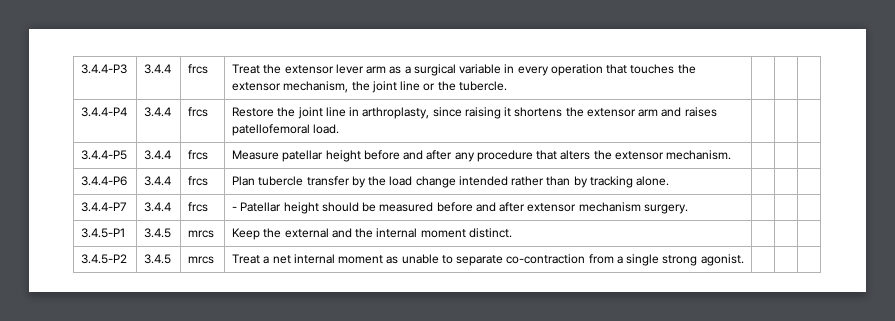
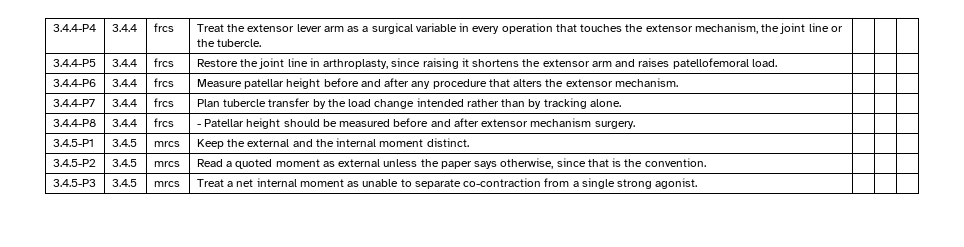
- 3.4.4-P3 | 3.4.4 | frcs | Treat the extensor lever arm as a surgical variable in every operation that touches the extensor mechanism, the joint line or the tubercle. | | |
+ 3.4.4-P4 | 3.4.4 | frcs | Treat the extensor lever arm as a surgical variable in every operation that touches the extensor mechanism, the joint line or the tubercle. | | |
- 3.4.4-P4 | 3.4.4 | frcs | Restore the joint line in arthroplasty, since raising it shortens the extensor arm and raises patellofemoral load. | | |
+ 3.4.4-P5 | 3.4.4 | frcs | Restore the joint line in arthroplasty, since raising it shortens the extensor arm and raises patellofemoral load. | | |
- 3.4.4-P5 | 3.4.4 | frcs | Measure patellar height before and after any procedure that alters the extensor mechanism. | | |
+ 3.4.4-P6 | 3.4.4 | frcs | Measure patellar height before and after any procedure that alters the extensor mechanism. | | |
- 3.4.4-P6 | 3.4.4 | frcs | Plan tubercle transfer by the load change intended rather than by tracking alone. | | |
+ 3.4.4-P7 | 3.4.4 | frcs | Plan tubercle transfer by the load change intended rather than by tracking alone. | | |
- 3.4.4-P7 | 3.4.4 | frcs | - Patellar height should be measured before and after extensor mechanism surgery. | | |
+ 3.4.4-P8 | 3.4.4 | frcs | - Patellar height should be measured before and after extensor mechanism surgery. | | |
- 3.4.5-P2 | 3.4.5 | mrcs | Treat a net internal moment as unable to separate co-contraction from a single strong agonist. | | |
+ 3.4.5-P2 | 3.4.5 | mrcs | Read a quoted moment as external unless the paper says otherwise, since that is the convention. | | |
+ 3.4.5-P3 | 3.4.5 | mrcs | Treat a net internal moment as unable to separate co-contraction from a single strong agonist. | | |

